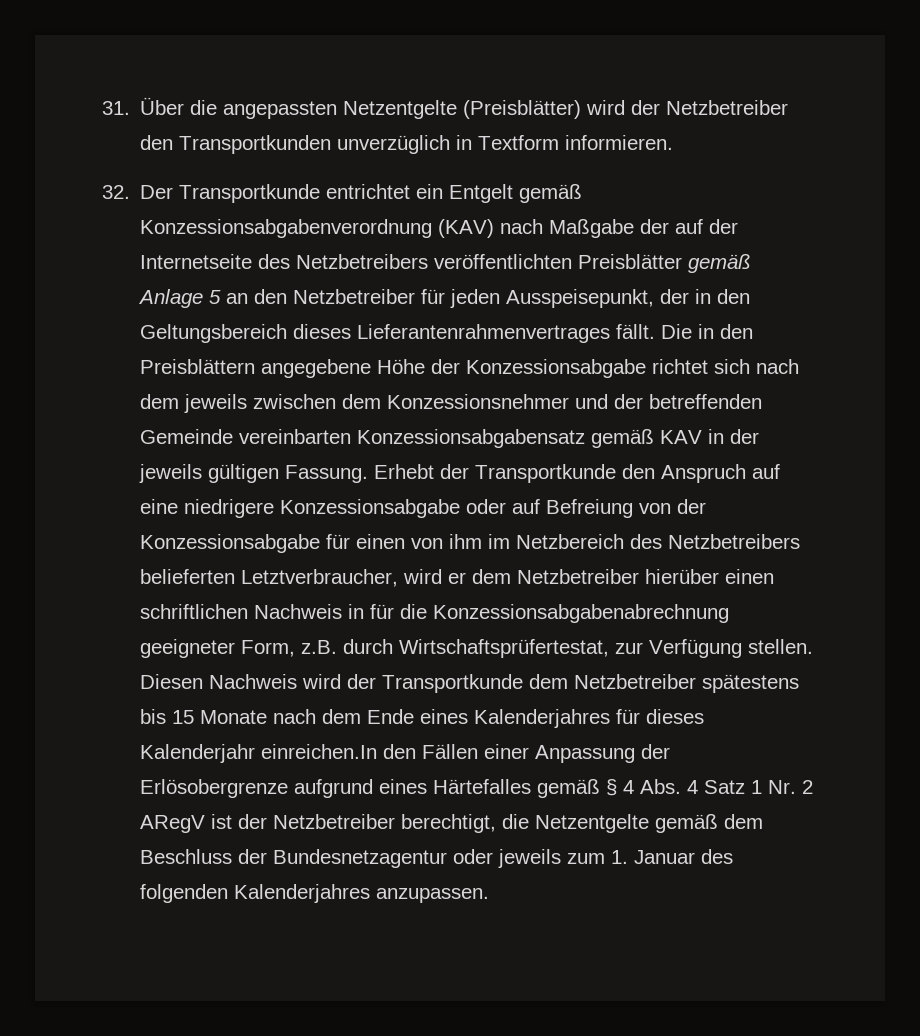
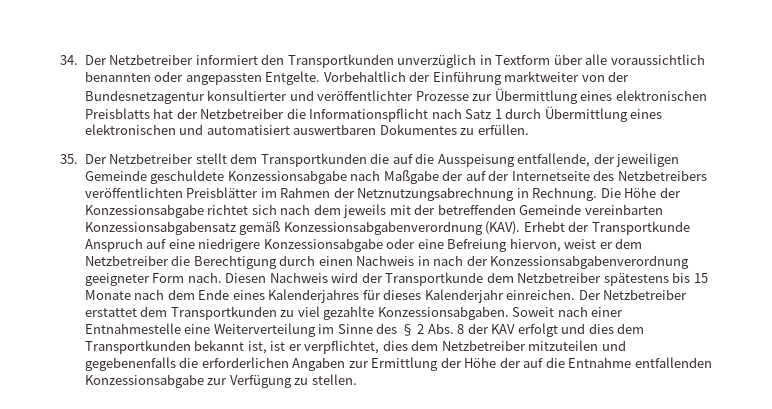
- 31. Über die angepassten Netzentgelte (Preisblätter) wird der Netzbetreiber den Transportkunden unverzüglich in Textform informieren.
- 32. Der Transportkunde entrichtet ein Entgelt gemäß Konzessionsabgabenverordnung (KAV) nach Maßgabe der auf der Internetseite des Netzbetreibers veröffentlichten Preisblätter gemäß Anlage 5 an den Netzbetreiber für jeden Ausspeisepunkt, der in den Geltungsbereich dieses Lieferantenrahmenvertrages fällt. Die in den Preisblättern angegebene Höhe der Konzessionsabgabe richtet sich nach dem jeweils zwischen dem Konzessionsnehmer und der betreffenden Gemeinde vereinbarten Konzessionsabgabensatz gemäß KAV in der jeweils gültigen Fassung.
+ 34. Der Netzbetreiber informiert den Transportkunden unverzüglich in Textform über alle voraussichtlich benannten oder angepassten Entgelte. Vorbehaltlich der Einführung marktweiter von der Bundesnetzagentur konsultierter und veröffentlichter Prozesse zur Übermittlung eines elektronischen Preisblatts hat der Netzbetreiber die Informationspflicht nach Satz 1 durch Übermittlung eines elektronischen und automatisiert auswertbaren Dokumentes zu erfüllen.
+ 35. Der Netzbetreiber stellt dem Transportkunden die auf die Ausspeisung entfallende, der jeweiligen Gemeinde geschuldete Konzessionsabgabe nach Maßgabe der auf der Internetseite des Netzbetreibers veröffentlichten Preisblätter im Rahmen der Netznutzungsabrechnung in Rechnung. Die Höhe der Konzessionsabgabe richtet sich nach dem jeweils mit der betreffenden Gemeinde vereinbarten Konzessionsabgabensatz gemäß Konzessionsabgabenverordnung (KAV).
- Erhebt der Transportkunde den Anspruch auf eine niedrigere Konzessionsabgabe oder auf Befreiung von der Konzessionsabgabe für einen von ihm im Netzbereich des Netzbetreibers belieferten Letztverbraucher, wird er dem Netzbetreiber hierüber einen schriftlichen Nachweis in für die Konzessionsabgabenabrechnung geeigneter Form, z.B. durch Wirtschaftsprüfertestat, zur Verfügung stellen.
+ Erhebt der Transportkunde Anspruch auf eine niedrigere Konzessionsabgabe oder eine Befreiung hiervon, weist er dem Netzbetreiber die Berechtigung durch einen Nachweis in nach der Konzessionsabgabenverordnung geeigneter Form nach.
- Diesen Nachweis wird der Transportkunde dem Netzbetreiber spätestens bis 15 Monate nach dem Ende eines Kalenderjahres für dieses Kalenderjahr einreichen.In den Fällen einer Anpassung der Erlösobergrenze aufgrund eines Härtefalles gemäß § 4 Abs. 4 Satz 1 Nr. 2 ARegV ist der Netzbetreiber berechtigt, die Netzentgelte gemäß dem Beschluss der Bundesnetzagentur oder jeweils zum 1. Januar des folgenden Kalenderjahres anzupassen.
+ Diesen Nachweis wird der Transportkunde dem Netzbetreiber spätestens bis 15 Monate nach dem Ende eines Kalenderjahres für dieses Kalenderjahr einreichen. Der Netzbetreiber erstattet dem Transportkunden zu viel gezahlte Konzessionsabgaben. Soweit nach einer Entnahmestelle eine Weiterverteilung im Sinne des § 2 Abs. 8 der KAV erfolgt und dies dem Transportkunden bekannt ist, ist er verpflichtet, dies dem Netzbetreiber mitzuteilen und gegebenenfalls die erforderlichen Angaben zur Ermittlung der Höhe der auf die Entnahme entfallenden Konzessionsabgabe zur Verfügung zu stellen.

